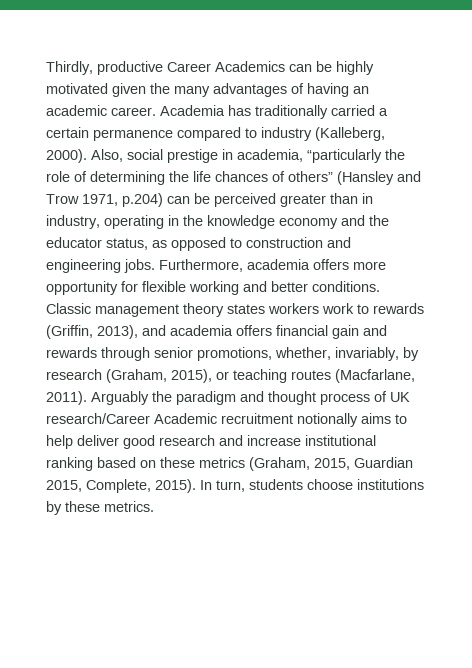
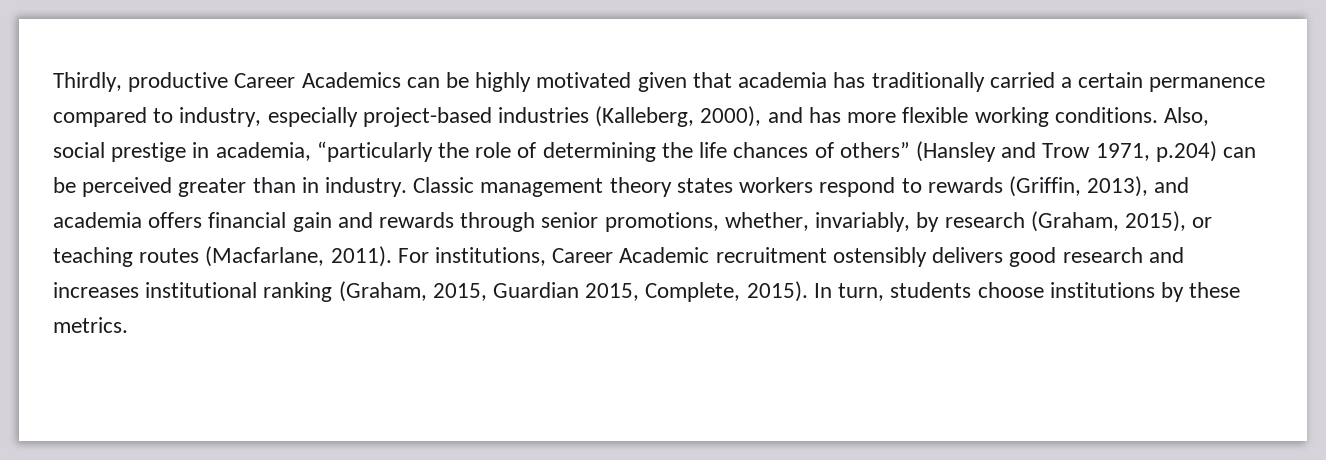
- Thirdly, productive Career Academics can be highly motivated given the many advantages of having an academic career. Academia has traditionally carried a certain permanence compared to industry (Kalleberg, 2000).
+ Thirdly, productive Career Academics can be highly motivated given that academia has traditionally carried a certain permanence compared to industry, especially project-based industries (Kalleberg, 2000), and has more flexible working conditions.
- Also, social prestige in academia, “particularly the role of determining the life chances of others” (Hansley and Trow 1971, p.204) can be perceived greater than in industry, operating in the knowledge economy and the educator status, as opposed to construction and engineering jobs. Furthermore, academia offers more opportunity for flexible working and better conditions.
+ Also, social prestige in academia, “particularly the role of determining the life chances of others” (Hansley and Trow 1971, p.204) can be perceived greater than in industry.
- Classic management theory states workers work to rewards (Griffin, 2013), and academia offers financial gain and rewards through senior promotions, whether, invariably, by research (Graham, 2015), or teaching routes (Macfarlane, 2011).
+ Classic management theory states workers respond to rewards (Griffin, 2013), and academia offers financial gain and rewards through senior promotions, whether, invariably, by research (Graham, 2015), or teaching routes (Macfarlane, 2011).
- Arguably the paradigm and thought process of UK research/Career Academic recruitment notionally aims to help deliver good research and increase institutional ranking based on these metrics (Graham, 2015, Guardian 2015, Complete, 2015).
+ For institutions, Career Academic recruitment ostensibly delivers good research and increases institutional ranking (Graham, 2015, Guardian 2015, Complete, 2015).

